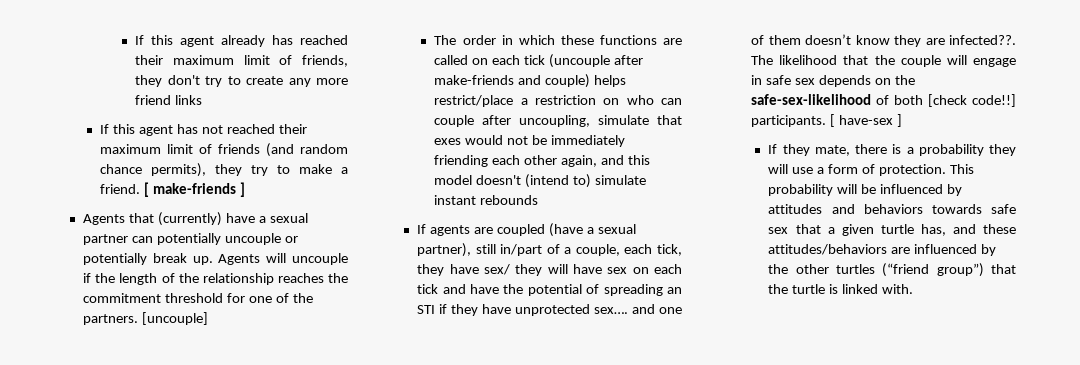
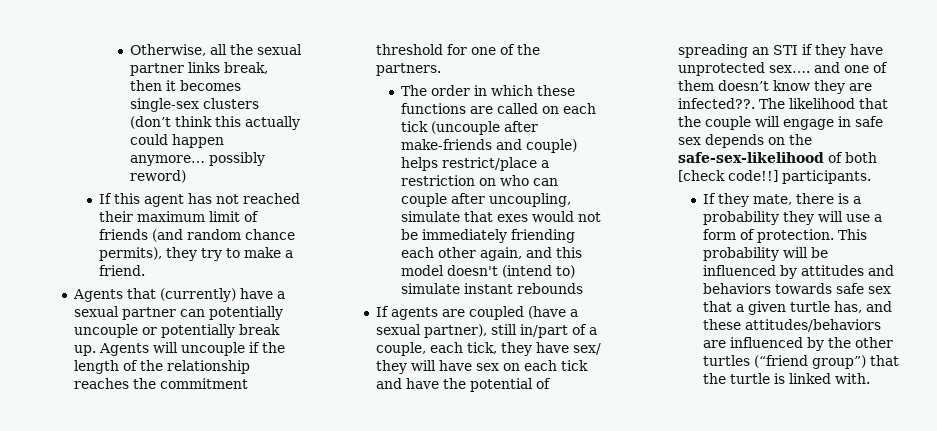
- If this agent already has reached their maximum limit of friends, they don't try to create any more friend links
+ Otherwise, all the sexual partner links break, then it becomes single-sex clusters (don’t think this actually could happen anymore… possibly reword)
- [ make-friends ]
- [uncouple]
- [ have-sex ]

